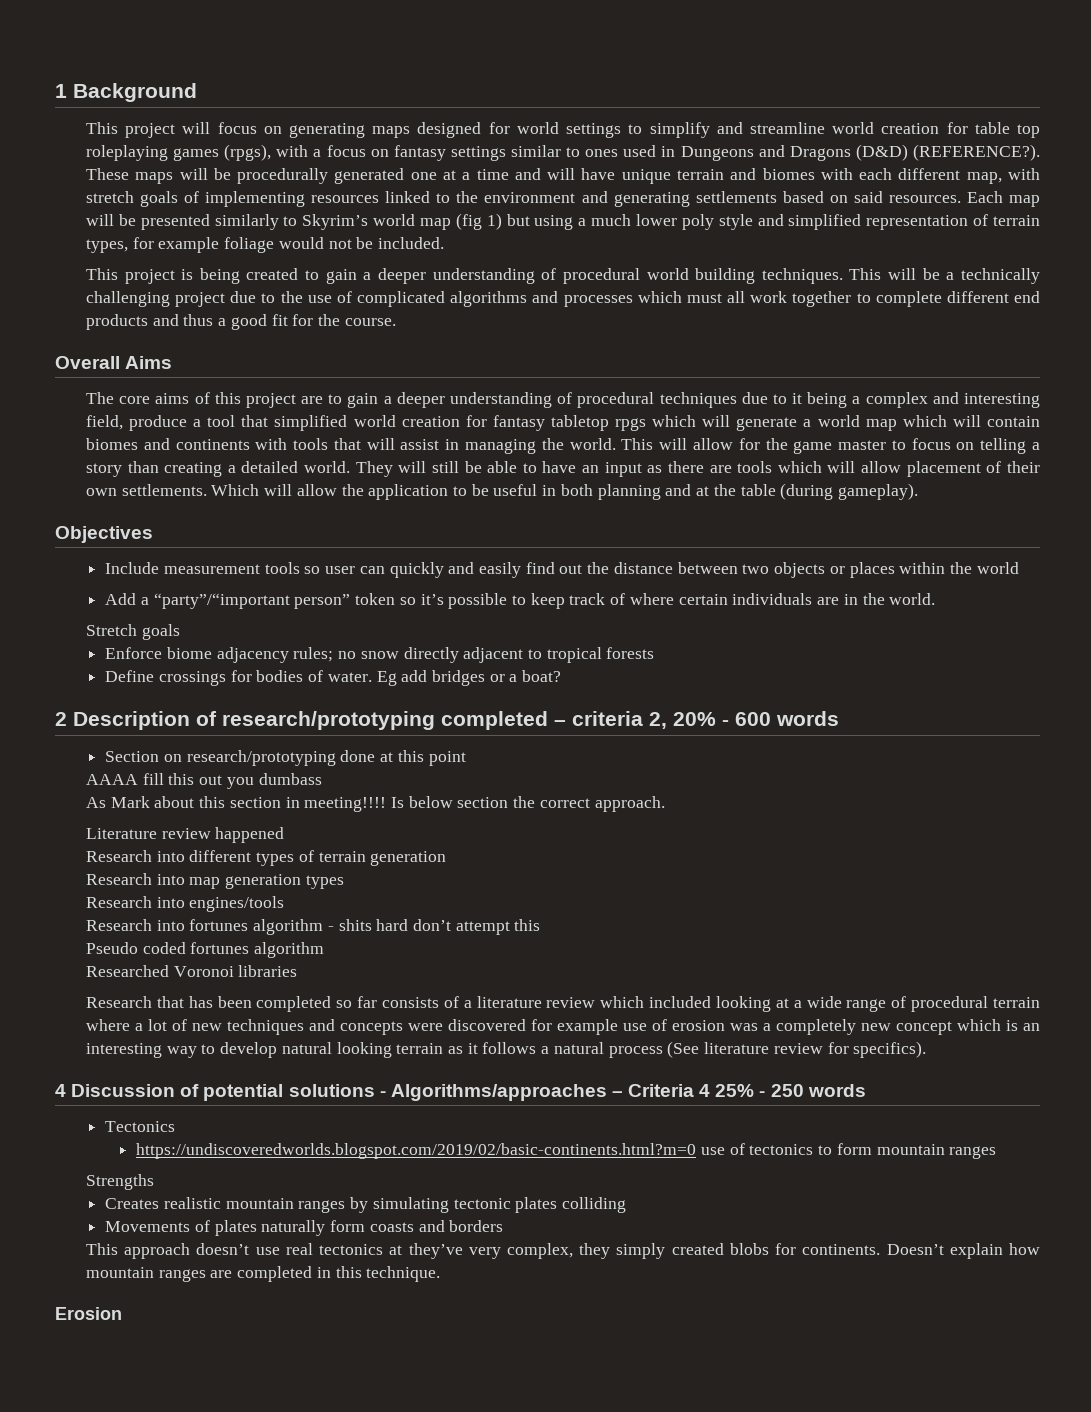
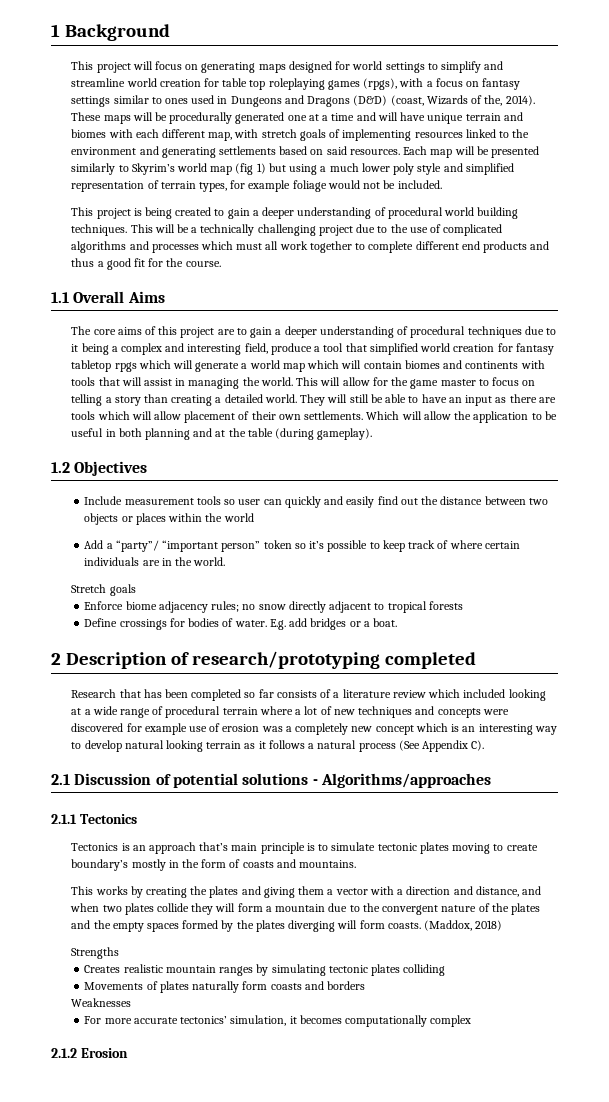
- This project will focus on generating maps designed for world settings to simplify and streamline world creation for table top roleplaying games (rpgs), with a focus on fantasy settings similar to ones used in Dungeons and Dragons (D&D) (REFERENCE?).
+ This project will focus on generating maps designed for world settings to simplify and streamline world creation for table top roleplaying games (rpgs), with a focus on fantasy settings similar to ones used in Dungeons and Dragons (D&D) (coast, Wizards of the, 2014).
- Overall Aims
+ 1.1 Overall Aims
- Objectives
+ 1.2 Objectives
- Add a “party”/“important person” token so it’s possible to keep track of where certain individuals are in the world.
+ Add a “party”/ “important person” token so it’s possible to keep track of where certain individuals are in the world.
- Eg add bridges or a boat?
+ E.g. add bridges or a boat.
- 2 Description of research/prototyping completed – criteria 2, 20% - 600 words
- Section on research/prototyping done at this point
- AAAA fill this out you dumbass
- As Mark about this section in meeting!!!! Is below section the correct approach.
- Literature review happened
- Research into different types of terrain generation
- Research into map generation types
- Research into engines/tools
- Research into fortunes algorithm - shits hard don’t attempt this
- Pseudo coded fortunes algorithm
- Researched Voronoi libraries
+ 2 Description of research/prototyping completed
- Research that has been completed so far consists of a literature review which included looking at a wide range of procedural terrain where a lot of new techniques and concepts were discovered for example use of erosion was a completely new concept which is an interesting way to develop natural looking terrain as it follows a natural process (See literature review for specifics).
- 4 Discussion of potential solutions - Algorithms/approaches – Criteria 4 25% - 250 words
- Tectonics
- https://undiscoveredworlds.blogspot.com/2019/02/basic-continents.html?m=0 use of tectonics to form mountain ranges
+ Research that has been completed so far consists of a literature review which included looking at a wide range of procedural terrain where a lot of new techniques and concepts were discovered for example use of erosion was a completely new concept which is an interesting way to develop natural looking terrain as it follows a natural process (See Appendix C).
+ 2.1 Discussion of potential solutions - Algorithms/approaches
+ 2.1.1 Tectonics
+ Tectonics is an approach that’s main principle is to simulate tectonic plates moving to create boundary’s mostly in the form of coasts and mountains.
+ This works by creating the plates and giving them a vector with a direction and distance, and when two plates collide they will form a mountain due to the convergent nature of the plates and the empty spaces formed by the plates diverging will form coasts. (Maddox, 2018)
- This approach doesn’t use real tectonics at they’ve very complex, they simply created blobs for continents. Doesn’t explain how mountain ranges are completed in this technique.
- Erosion
+ Weaknesses
+ For more accurate tectonics’ simulation, it becomes computationally complex
+ 2.1.2 Erosion

